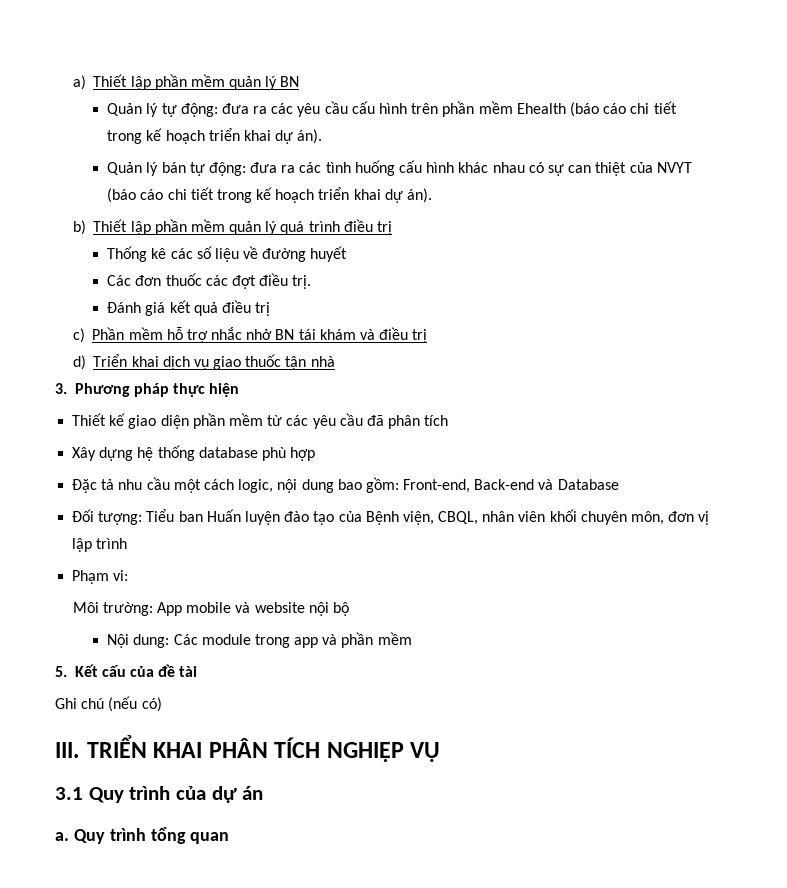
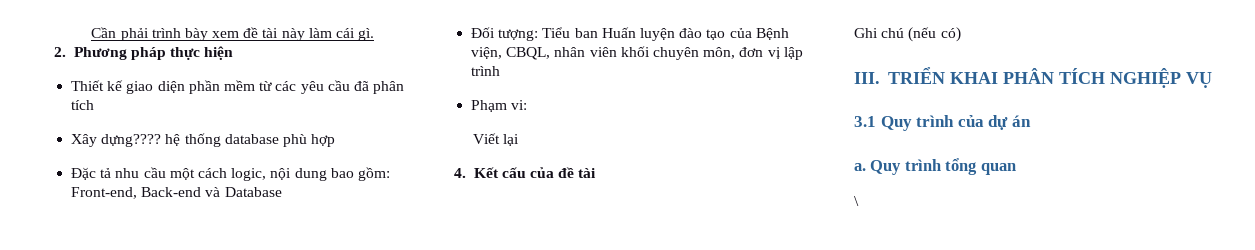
- a) Thiết lập phần mềm quản lý BN
- Quản lý tự động: đưa ra các yêu cầu cấu hình trên phần mềm Ehealth (báo cáo chi tiết trong kế hoạch triển khai dự án).
- Quản lý bán tự động: đưa ra các tình huống cấu hình khác nhau có sự can thiệt của NVYT (báo cáo chi tiết trong kế hoạch triển khai dự án).
- b) Thiết lập phần mềm quản lý quá trình điều trị
- Thống kê các số liệu về đường huyết
- Các đơn thuốc các đợt điều trị.
- Đánh giá kết quả điều trị
- c) Phần mềm hỗ trợ nhắc nhở BN tái khám và điều trị
- d) Triển khai dịch vụ giao thuốc tận nhà
- 3. Phương pháp thực hiện
+ Cần phải trình bày xem đề tài này làm cái gì.
+ 2. Phương pháp thực hiện
- Xây dựng hệ thống database phù hợp
+ Xây dựng???? hệ thống database phù hợp
- Môi trường: App mobile và website nội bộ
- Nội dung: Các module trong app và phần mềm
- 5. Kết cấu của đề tài
+ Viết lại
+ 4. Kết cấu của đề tài
+ \

